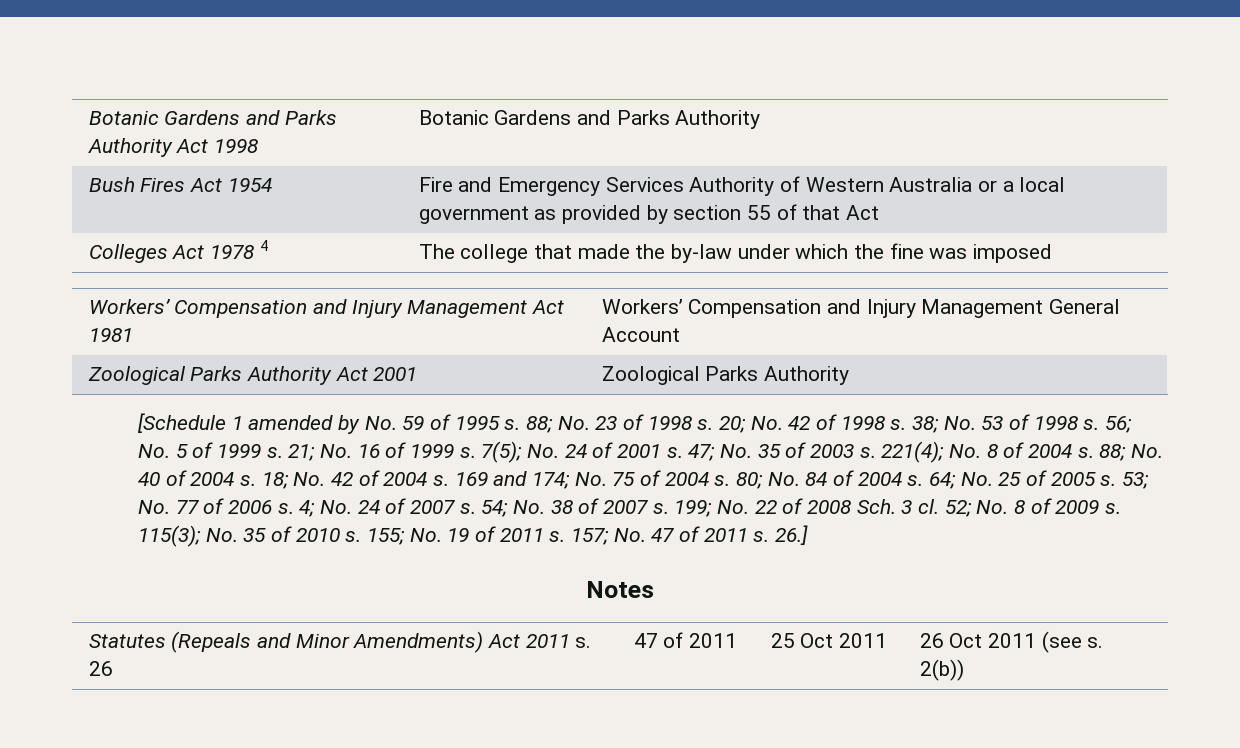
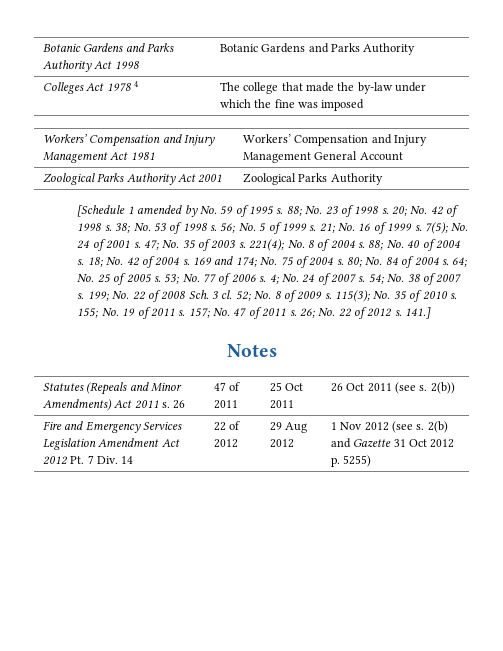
- Bush Fires Act 1954 | Fire and Emergency Services Authority of Western Australia or a local government as provided by section 55 of that Act
- 26.]
+ 26; No. 22 of 2012 s. 141.]
+ Fire and Emergency Services Legislation Amendment Act 2012 Pt. 7 Div. 14 | 22 of 2012 | 29 Aug 2012 | 1 Nov 2012 (see s. 2(b) and Gazette 31 Oct 2012 p. 5255)

